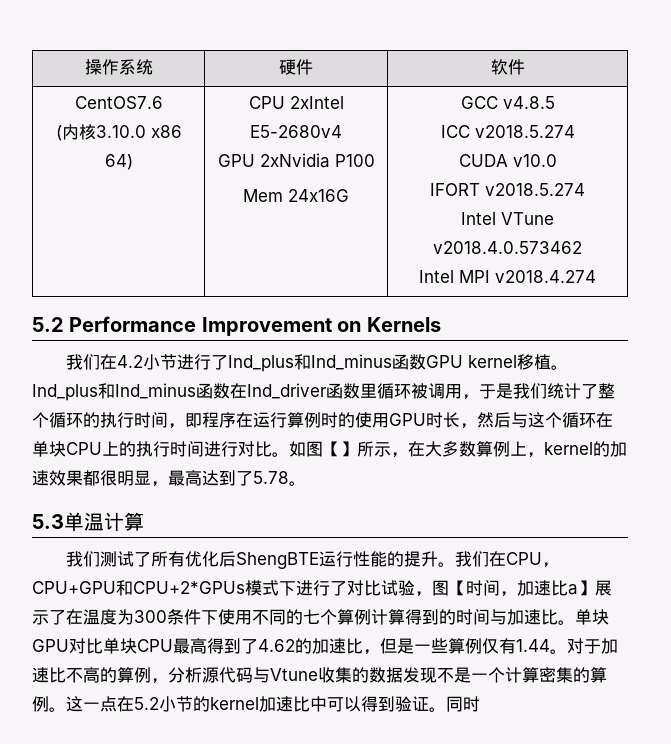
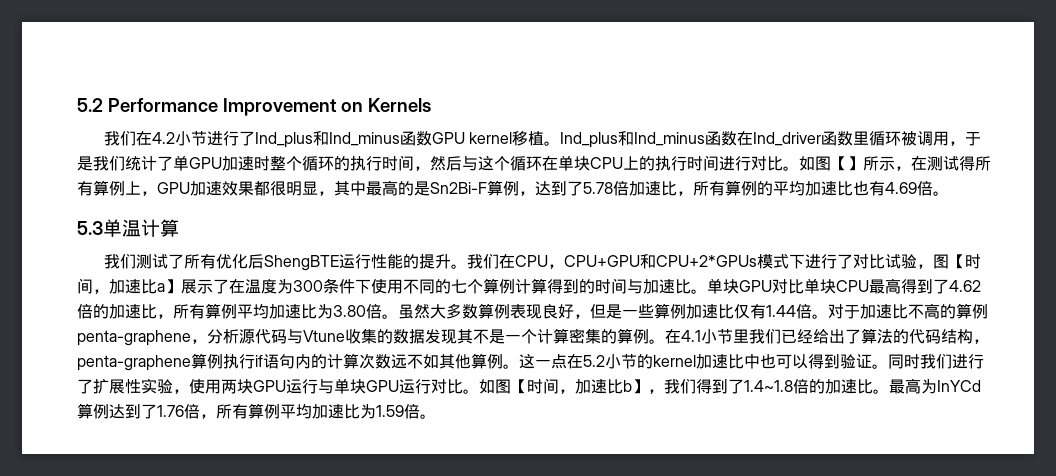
- 操作系统 | 硬件 | 软件
- CentOS7.6
- (内核3.10.0 x86 64) | CPU 2xIntel E5-2680v4
- GPU 2xNvidia P100
- Mem 24x16G | GCC v4.8.5
- ICC v2018.5.274
- CUDA v10.0
- IFORT v2018.5.274
- Intel VTune v2018.4.0.573462
- Intel MPI v2018.4.274
- Ind_plus和Ind_minus函数在Ind_driver函数里循环被调用，于是我们统计了整个循环的执行时间，即程序在运行算例时的使用GPU时长，然后与这个循环在单块CPU上的执行时间进行对比。
+ Ind_plus和Ind_minus函数在Ind_driver函数里循环被调用，于是我们统计了单GPU加速时整个循环的执行时间，然后与这个循环在单块CPU上的执行时间进行对比。
- 如图【】所示，在大多数算例上，kernel的加速效果都很明显，最高达到了5.78。
+ 如图【】所示，在测试得所有算例上，GPU加速效果都很明显，其中最高的是Sn2Bi-F算例，达到了5.78倍加速比，所有算例的平均加速比也有4.69倍。
- 单块GPU对比单块CPU最高得到了4.62的加速比，但是一些算例仅有1.44。
+ 单块GPU对比单块CPU最高得到了4.62倍的加速比，所有算例平均加速比为3.80倍。虽然大多数算例表现良好，但是一些算例加速比仅有1.44倍。
- 对于加速比不高的算例，分析源代码与Vtune收集的数据发现不是一个计算密集的算例。
+ 对于加速比不高的算例penta-graphene，分析源代码与Vtune收集的数据发现其不是一个计算密集的算例。
+ 在4.1小节里我们已经给出了算法的代码结构，penta-graphene算例执行if语句内的计算次数远不如其他算例。
- 这一点在5.2小节的kernel加速比中可以得到验证。
+ 这一点在5.2小节的kernel加速比中也可以得到验证。
- 同时
+ 同时我们进行了扩展性实验，使用两块GPU运行与单块GPU运行对比。如图【时间，加速比b】，我们得到了1.4~1.8倍的加速比。最高为InYCd算例达到了1.76倍，所有算例平均加速比为1.59倍。

